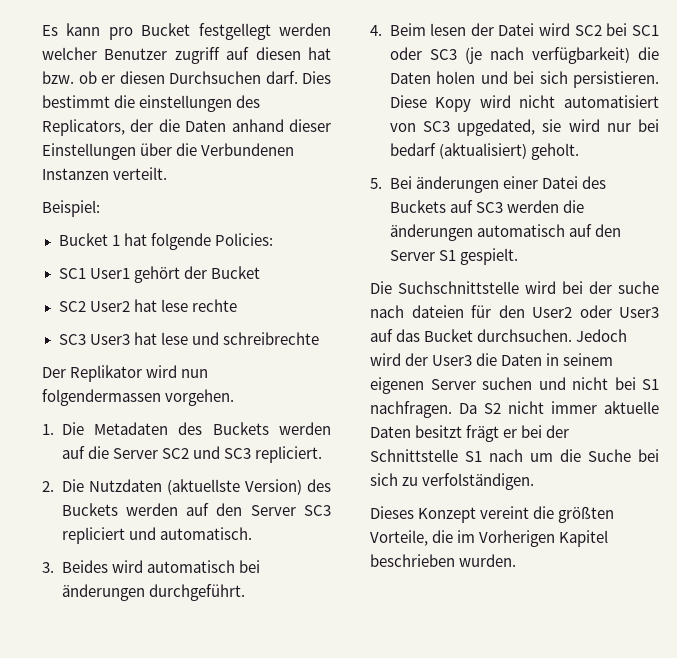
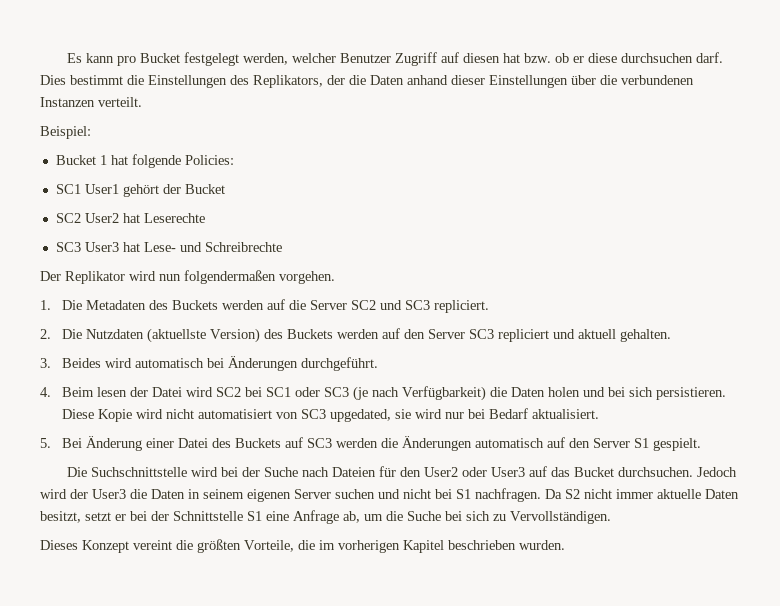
- Es kann pro Bucket festgellegt werden welcher Benutzer zugriff auf diesen hat bzw. ob er diesen Durchsuchen darf.
+ Es kann pro Bucket festgelegt werden, welcher Benutzer Zugriff auf diesen hat bzw. ob er diese durchsuchen darf.
- Dies bestimmt die einstellungen des Replicators, der die Daten anhand dieser Einstellungen über die Verbundenen Instanzen verteilt.
+ Dies bestimmt die Einstellungen des Replikators, der die Daten anhand dieser Einstellungen über die verbundenen Instanzen verteilt.
- SC2 User2 hat lese rechte
+ SC2 User2 hat Leserechte
- SC3 User3 hat lese und schreibrechte
+ SC3 User3 hat Lese- und Schreibrechte
- Der Replikator wird nun folgendermassen vorgehen.
+ Der Replikator wird nun folgendermaßen vorgehen.
- 2. Die Nutzdaten (aktuellste Version) des Buckets werden auf den Server SC3 repliciert und automatisch.
+ 2. Die Nutzdaten (aktuellste Version) des Buckets werden auf den Server SC3 repliciert und aktuell gehalten.
- 3. Beides wird automatisch bei änderungen durchgeführt.
+ 3. Beides wird automatisch bei Änderungen durchgeführt.
- 4. Beim lesen der Datei wird SC2 bei SC1 oder SC3 (je nach verfügbarkeit) die Daten holen und bei sich persistieren.
+ 4. Beim lesen der Datei wird SC2 bei SC1 oder SC3 (je nach Verfügbarkeit) die Daten holen und bei sich persistieren.
- Diese Kopy wird nicht automatisiert von SC3 upgedated, sie wird nur bei bedarf (aktualisiert) geholt.
+ Diese Kopie wird nicht automatisiert von SC3 upgedated, sie wird nur bei Bedarf aktualisiert.
- 5. Bei änderungen einer Datei des Buckets auf SC3 werden die änderungen automatisch auf den Server S1 gespielt.
+ 5. Bei Änderung einer Datei des Buckets auf SC3 werden die Änderungen automatisch auf den Server S1 gespielt.
- Die Suchschnittstelle wird bei der suche nach dateien für den User2 oder User3 auf das Bucket durchsuchen.
+ Die Suchschnittstelle wird bei der Suche nach Dateien für den User2 oder User3 auf das Bucket durchsuchen.
- Da S2 nicht immer aktuelle Daten besitzt frägt er bei der Schnittstelle S1 nach um die Suche bei sich zu verfolständigen.
+ Da S2 nicht immer aktuelle Daten besitzt, setzt er bei der Schnittstelle S1 eine Anfrage ab, um die Suche bei sich zu Vervollständigen.
- Dieses Konzept vereint die größten Vorteile, die im Vorherigen Kapitel beschrieben wurden.
+ Dieses Konzept vereint die größten Vorteile, die im vorherigen Kapitel beschrieben wurden.

